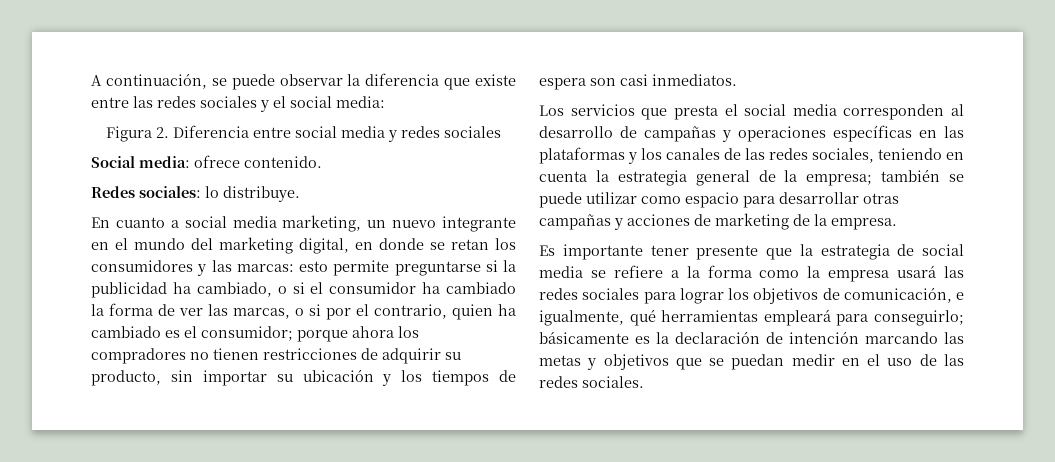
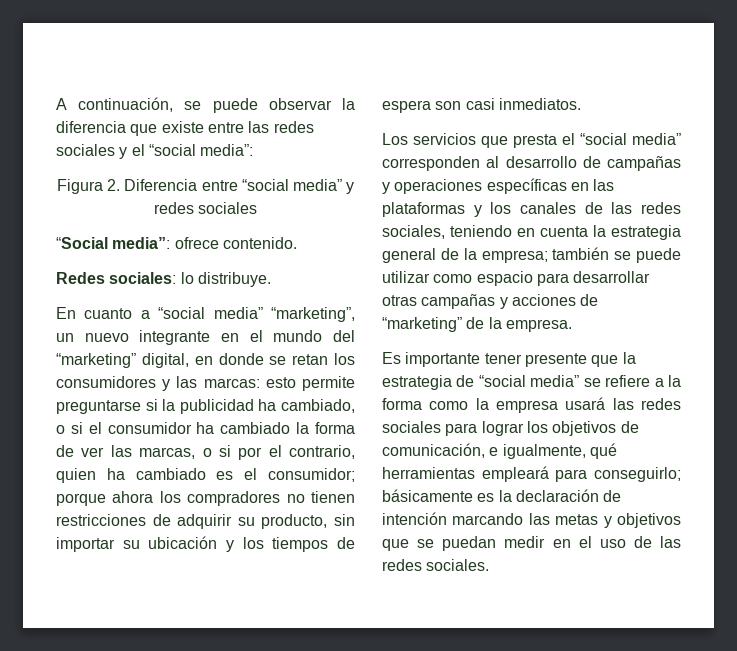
- A continuación, se puede observar la diferencia que existe entre las redes sociales y el social media:
+ A continuación, se puede observar la diferencia que existe entre las redes sociales y el “social media”:
- Figura 2. Diferencia entre social media y redes sociales
+ Figura 2. Diferencia entre “social media” y redes sociales
- Social media: ofrece contenido.
+ “Social media”: ofrece contenido.
- En cuanto a social media marketing, un nuevo integrante en el mundo del marketing digital, en donde se retan los consumidores y las marcas:
+ En cuanto a “social media” “marketing”, un nuevo integrante en el mundo del “marketing” digital, en donde se retan los consumidores y las marcas:
- Los servicios que presta el social media corresponden al desarrollo de campañas y operaciones específicas en las plataformas y los canales de las redes sociales, teniendo en cuenta la estrategia general de la empresa; también se puede utilizar como espacio para desarrollar otras campañas y acciones de marketing de la empresa.
+ Los servicios que presta el “social media” corresponden al desarrollo de campañas y operaciones específicas en las plataformas y los canales de las redes sociales, teniendo en cuenta la estrategia general de la empresa; también se puede utilizar como espacio para desarrollar otras campañas y acciones de “marketing” de la empresa.
- Es importante tener presente que la estrategia de social media se refiere a la forma como la empresa usará las redes sociales para lograr los objetivos de comunicación, e igualmente, qué herramientas empleará para conseguirlo; básicamente es la declaración de intención marcando las metas y objetivos que se puedan medir en el uso de las redes sociales.
+ Es importante tener presente que la estrategia de “social media” se refiere a la forma como la empresa usará las redes sociales para lograr los objetivos de comunicación, e igualmente, qué herramientas empleará para conseguirlo; básicamente es la declaración de intención marcando las metas y objetivos que se puedan medir en el uso de las redes sociales.

